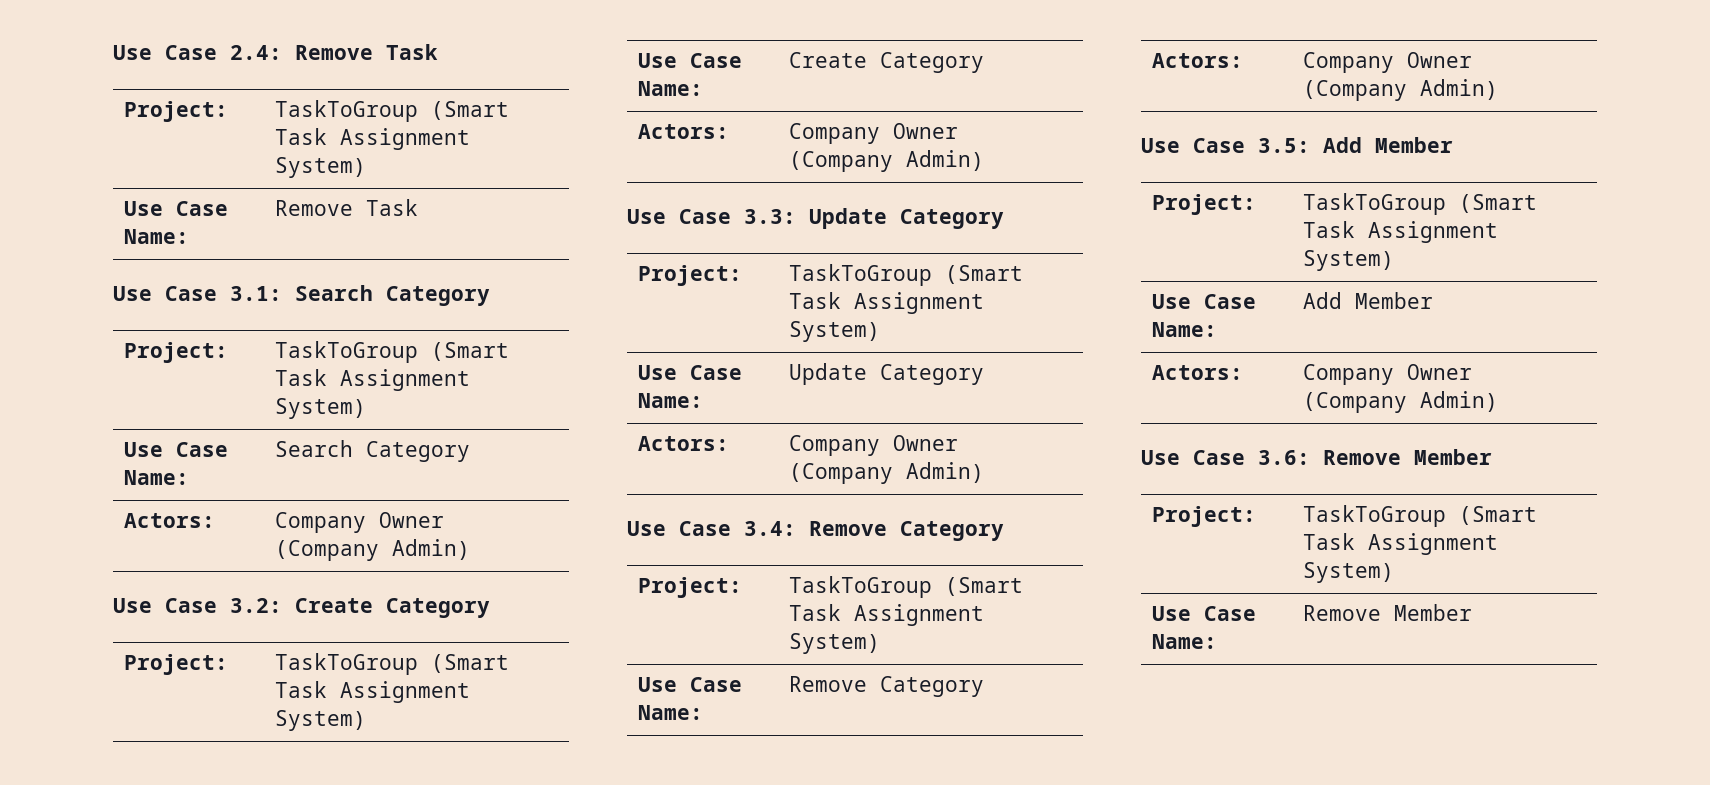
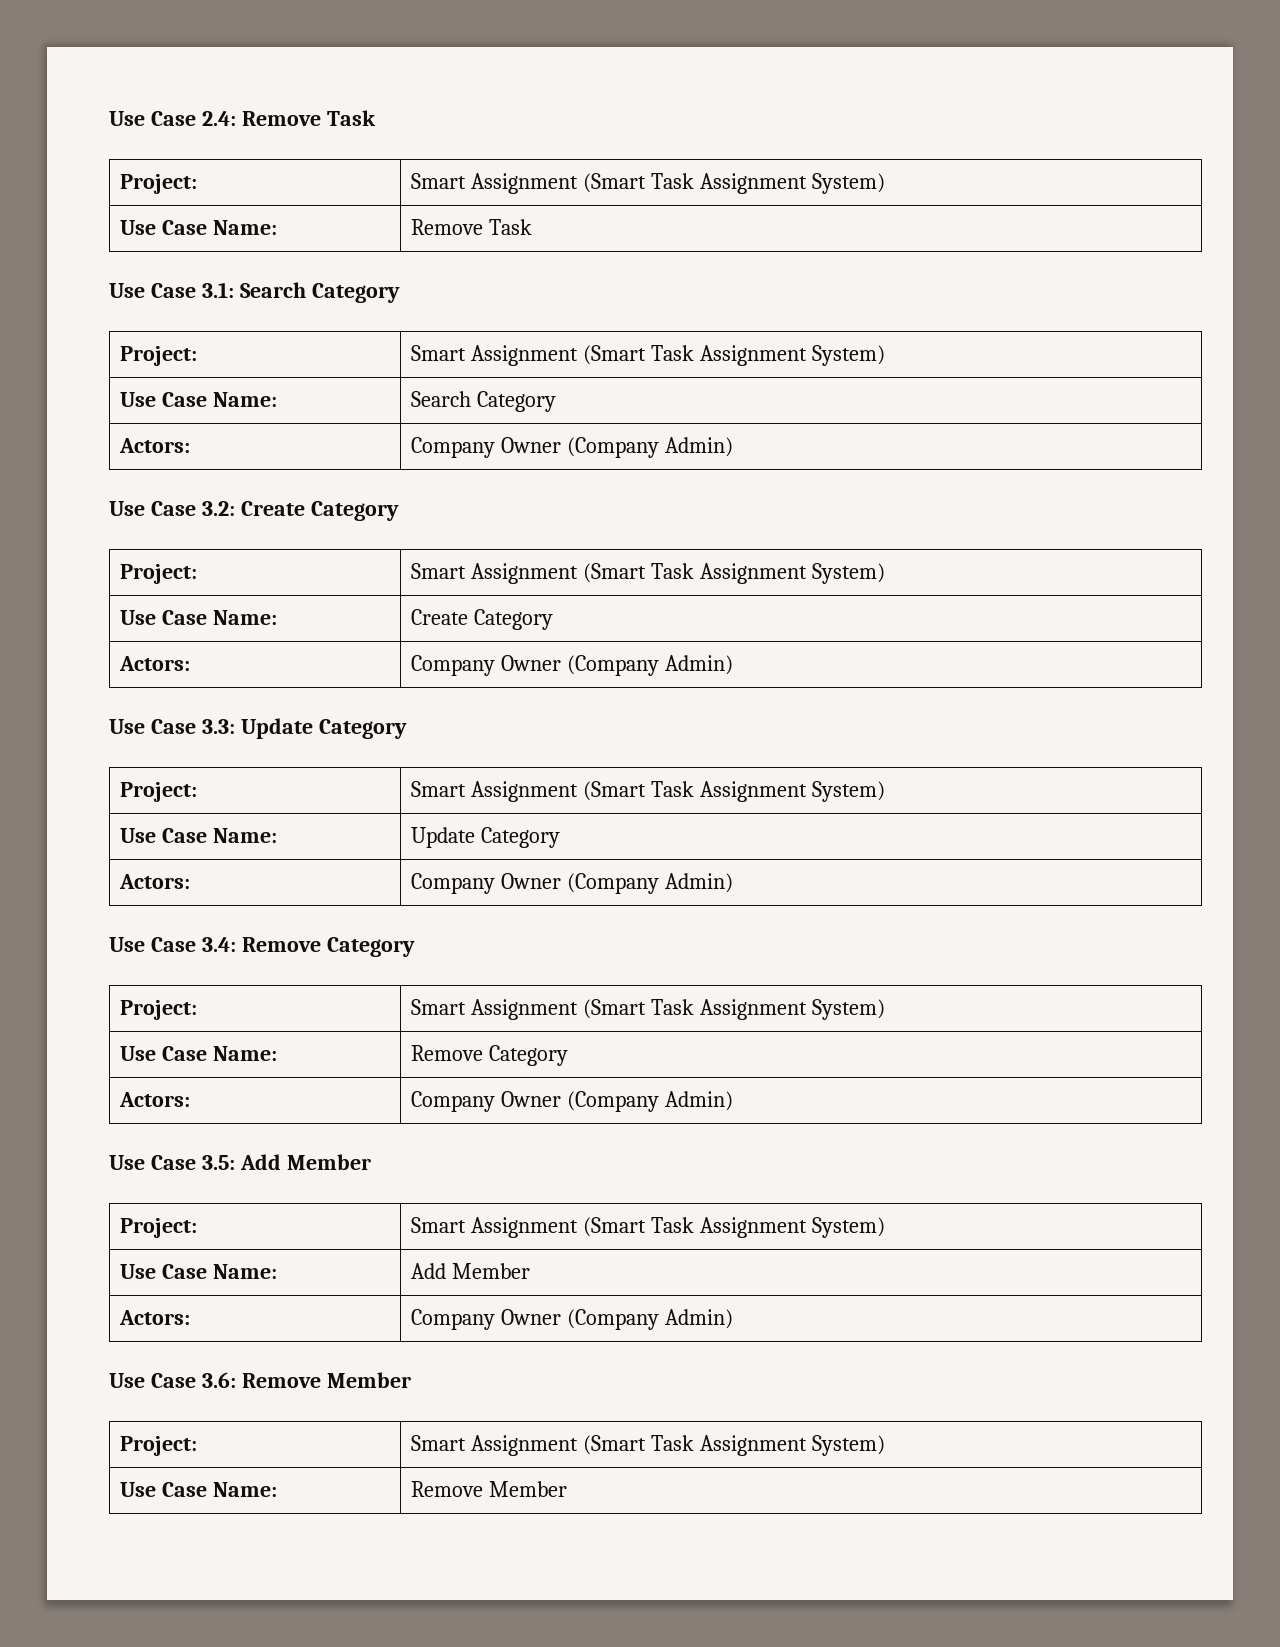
  Use Case 2.4: Remove Task
- Project: | TaskToGroup (Smart Task Assignment System)
+ Project: | Smart Assignment (Smart Task Assignment System)
  Use Case 3.1: Search Category
- Project: | TaskToGroup (Smart Task Assignment System)
+ Project: | Smart Assignment (Smart Task Assignment System)
  Use Case 3.2: Create Category
- Project: | TaskToGroup (Smart Task Assignment System)
+ Project: | Smart Assignment (Smart Task Assignment System)
  Use Case 3.3: Update Category
- Project: | TaskToGroup (Smart Task Assignment System)
+ Project: | Smart Assignment (Smart Task Assignment System)
  Use Case 3.4: Remove Category
- Project: | TaskToGroup (Smart Task Assignment System)
+ Project: | Smart Assignment (Smart Task Assignment System)
  Use Case 3.5: Add Member
- Project: | TaskToGroup (Smart Task Assignment System)
+ Project: | Smart Assignment (Smart Task Assignment System)
  Use Case 3.6: Remove Member
- Project: | TaskToGroup (Smart Task Assignment System)
+ Project: | Smart Assignment (Smart Task Assignment System)

